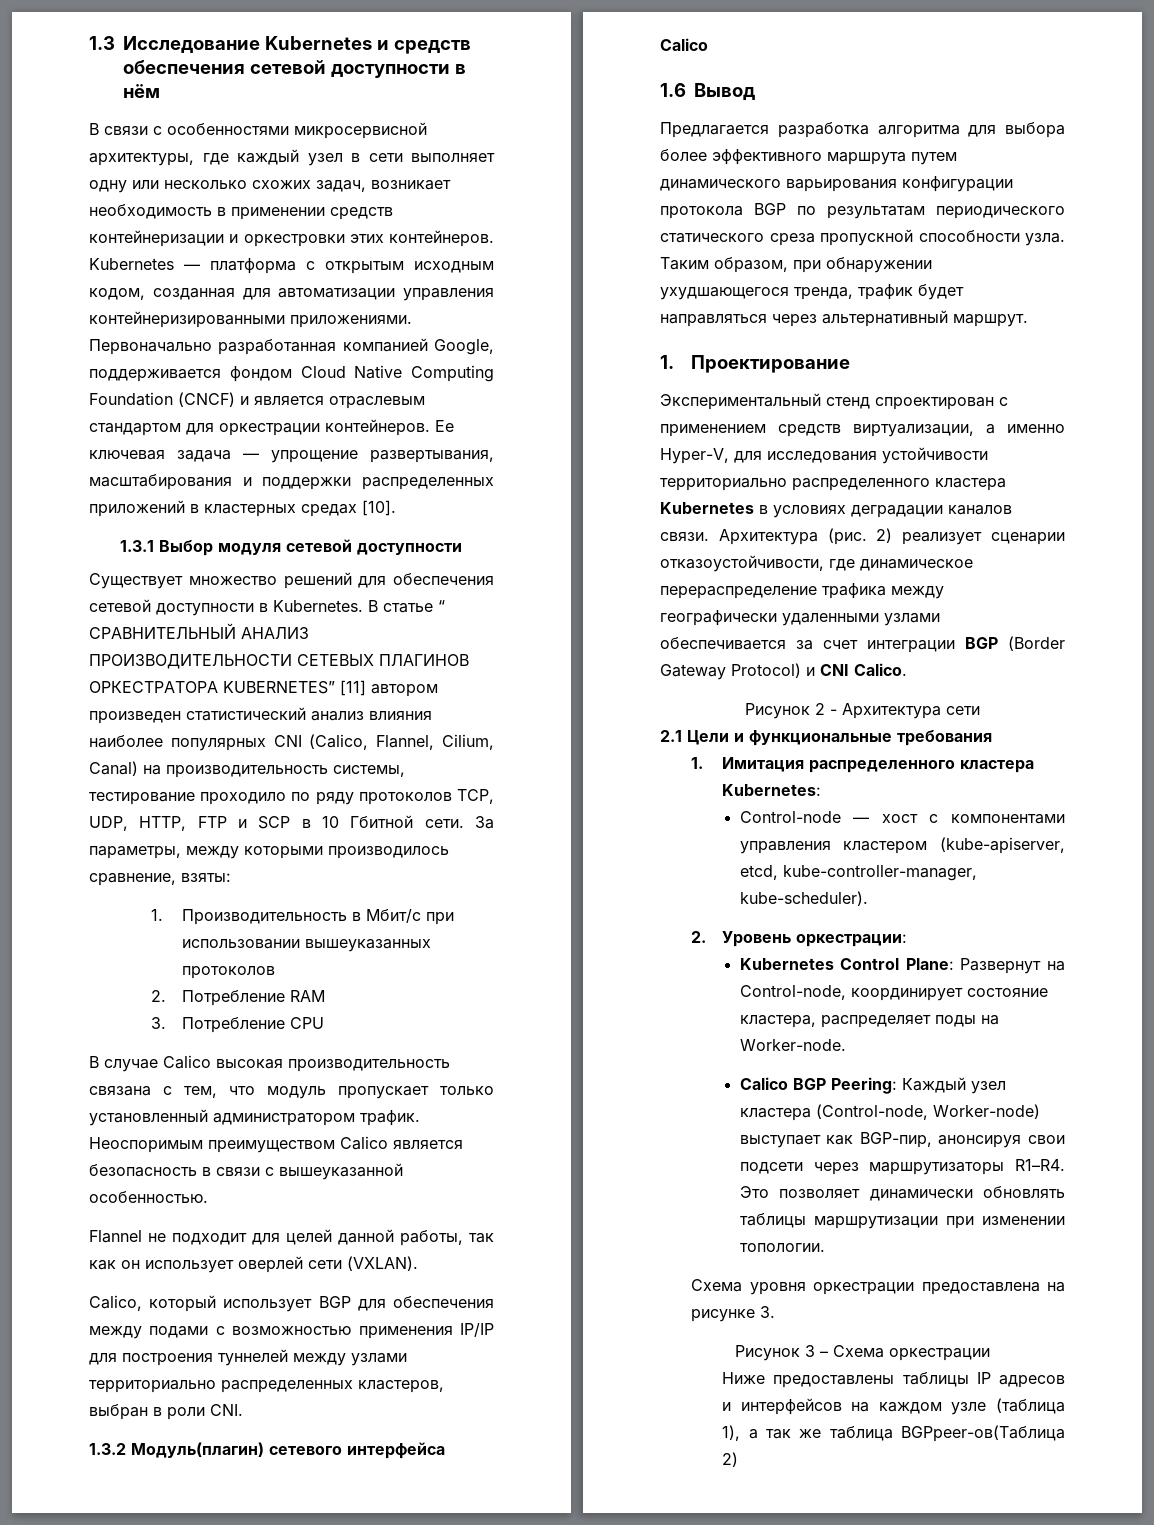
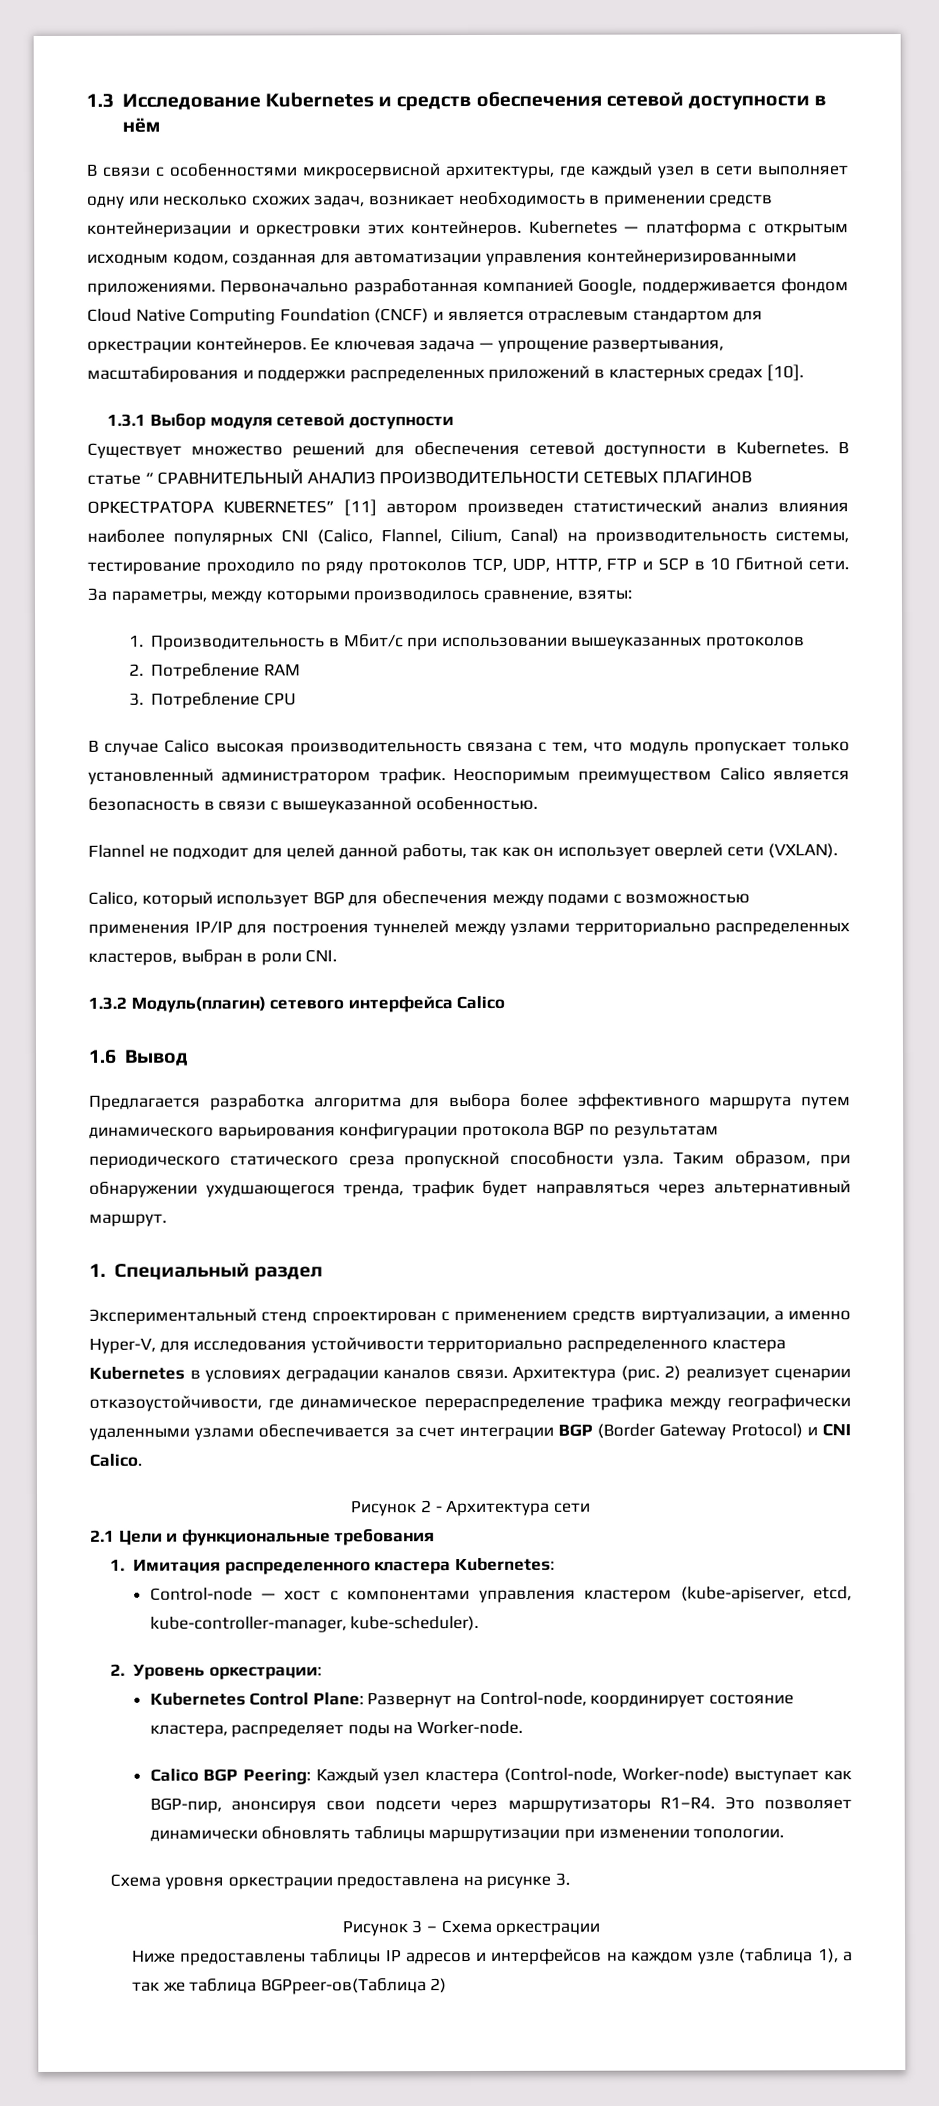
- 1. Проектирование
+ 1. Специальный раздел

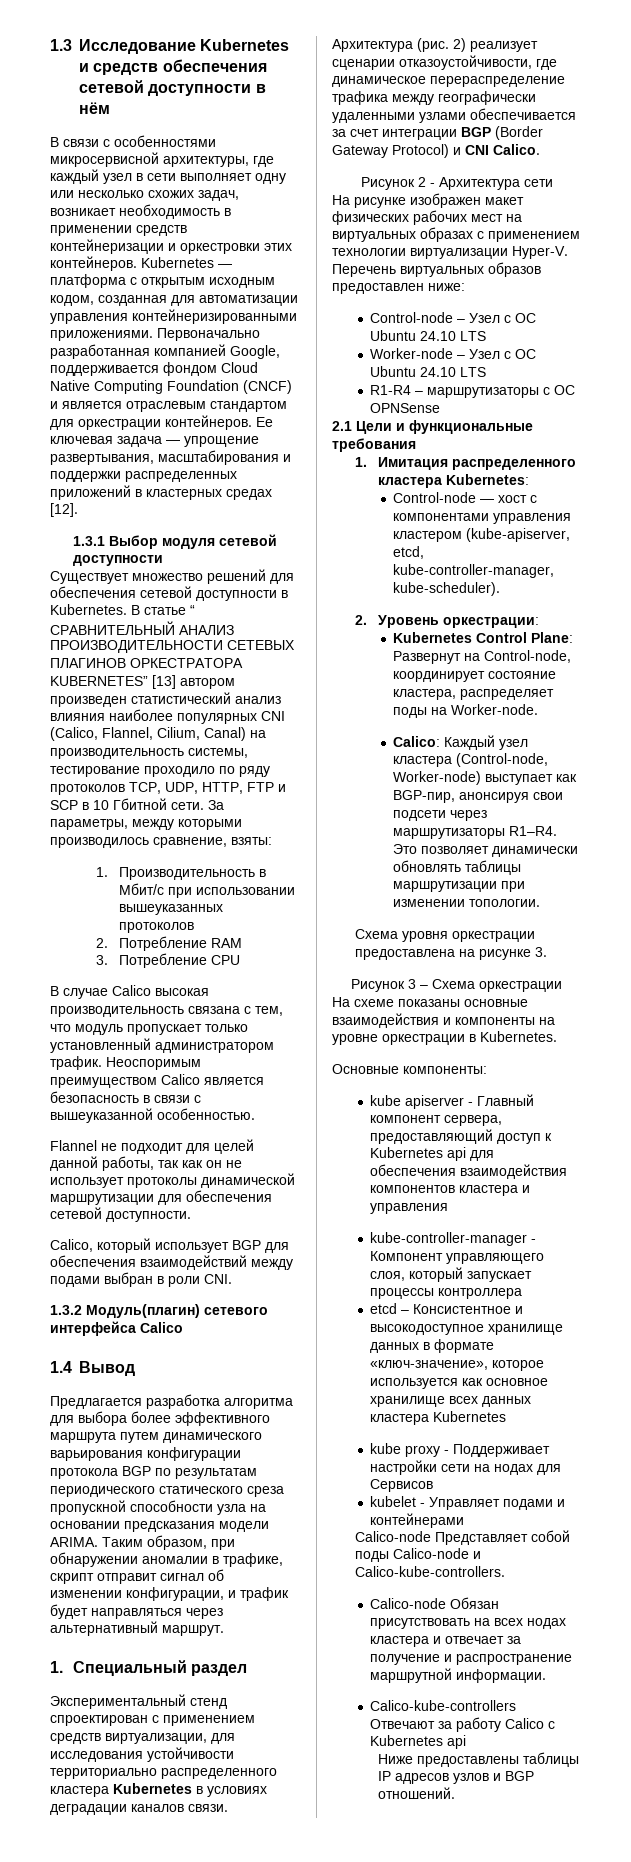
- Ее ключевая задача — упрощение развертывания, масштабирования и поддержки распределенных приложений в кластерных средах [10].
+ Ее ключевая задача — упрощение развертывания, масштабирования и поддержки распределенных приложений в кластерных средах [12].
- В статье “ СРАВНИТЕЛЬНЫЙ АНАЛИЗ ПРОИЗВОДИТЕЛЬНОСТИ СЕТЕВЫХ ПЛАГИНОВ ОРКЕСТРАТОРА KUBERNETES” [11] автором произведен статистический анализ влияния наиболее популярных CNI (Calico, Flannel, Cilium, Canal) на производительность системы, тестирование проходило по ряду протоколов TCP, UDP, HTTP, FTP и SCP в 10 Гбитной сети.
+ В статье “ СРАВНИТЕЛЬНЫЙ АНАЛИЗ ПРОИЗВОДИТЕЛЬНОСТИ СЕТЕВЫХ ПЛАГИНОВ ОРКЕСТРАТОРА KUBERNETES” [13] автором произведен статистический анализ влияния наиболее популярных CNI (Calico, Flannel, Cilium, Canal) на производительность системы, тестирование проходило по ряду протоколов TCP, UDP, HTTP, FTP и SCP в 10 Гбитной сети.
- Flannel не подходит для целей данной работы, так как он использует оверлей сети (VXLAN).
+ Flannel не подходит для целей данной работы, так как он не использует протоколы динамической маршрутизации для обеспечения сетевой доступности.
- Calico, который использует BGP для обеспечения между подами с возможностью применения IP/IP для построения туннелей между узлами территориально распределенных кластеров, выбран в роли CNI.
+ Calico, который использует BGP для обеспечения взаимодействий между подами выбран в роли CNI.
- 1.6 Вывод
+ 1.4 Вывод
- Предлагается разработка алгоритма для выбора более эффективного маршрута путем динамического варьирования конфигурации протокола BGP по результатам периодического статического среза пропускной способности узла. Таким образом, при обнаружении ухудшающегося тренда, трафик будет направляться через альтернативный маршрут.
+ Предлагается разработка алгоритма для выбора более эффективного маршрута путем динамического варьирования конфигурации протокола BGP по результатам периодического статического среза пропускной способности узла на основании предсказания модели ARIMA. Таким образом, при обнаружении аномалии в трафике, скрипт отправит сигнал об изменении конфигурации, и трафик будет направляться через альтернативный маршрут.
- Экспериментальный стенд спроектирован с применением средств виртуализации, а именно Hyper-V, для исследования устойчивости территориально распределенного кластера Kubernetes в условиях деградации каналов связи.
+ Экспериментальный стенд спроектирован с применением средств виртуализации, для исследования устойчивости территориально распределенного кластера Kubernetes в условиях деградации каналов связи.
+ На рисунке изображен макет физических рабочих мест на виртуальных образах с применением технологии виртуализации Hyper-V. Перечень виртуальных образов предоставлен ниже:
+ Control-node – Узел с ОС Ubuntu 24.10 LTS
+ Worker-node – Узел с ОС Ubuntu 24.10 LTS
+ R1-R4 – маршрутизаторы с ОС OPNSense
- Calico BGP Peering: Каждый узел кластера (Control-node, Worker-node) выступает как BGP-пир, анонсируя свои подсети через маршрутизаторы R1–R4.
+ Calico: Каждый узел кластера (Control-node, Worker-node) выступает как BGP-пир, анонсируя свои подсети через маршрутизаторы R1–R4.
+ На схеме показаны основные взаимодействия и компоненты на уровне оркестрации в Kubernetes.
+ Основные компоненты:
+ kube apiserver - Главный компонент сервера, предоставляющий доступ к Kubernetes api для обеспечения взаимодействия компонентов кластера и управления
+ kube-controller-manager - Компонент управляющего слоя, который запускает процессы контроллера
+ etcd – Консистентное и высокодоступное хранилище данных в формате «ключ-значение», которое используется как основное хранилище всех данных кластера Kubernetes
+ kube proxy - Поддерживает настройки сети на нодах для Сервисов
+ kubelet - Управляет подами и контейнерами
+ Calico-node Представляет собой поды Calico-node и Calico-kube-controllers.
+ Calico-node Обязан присутствовать на всех нодах кластера и отвечает за получение и распространение маршрутной информации.
+ Calico-kube-controllers Отвечают за работу Calico с Kubernetes api
- Ниже предоставлены таблицы IP адресов и интерфейсов на каждом узле (таблица 1), а так же таблица BGPpeer-ов(Таблица 2)
+ Ниже предоставлены таблицы IP адресов узлов и BGP отношений.

